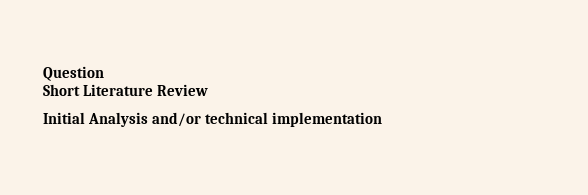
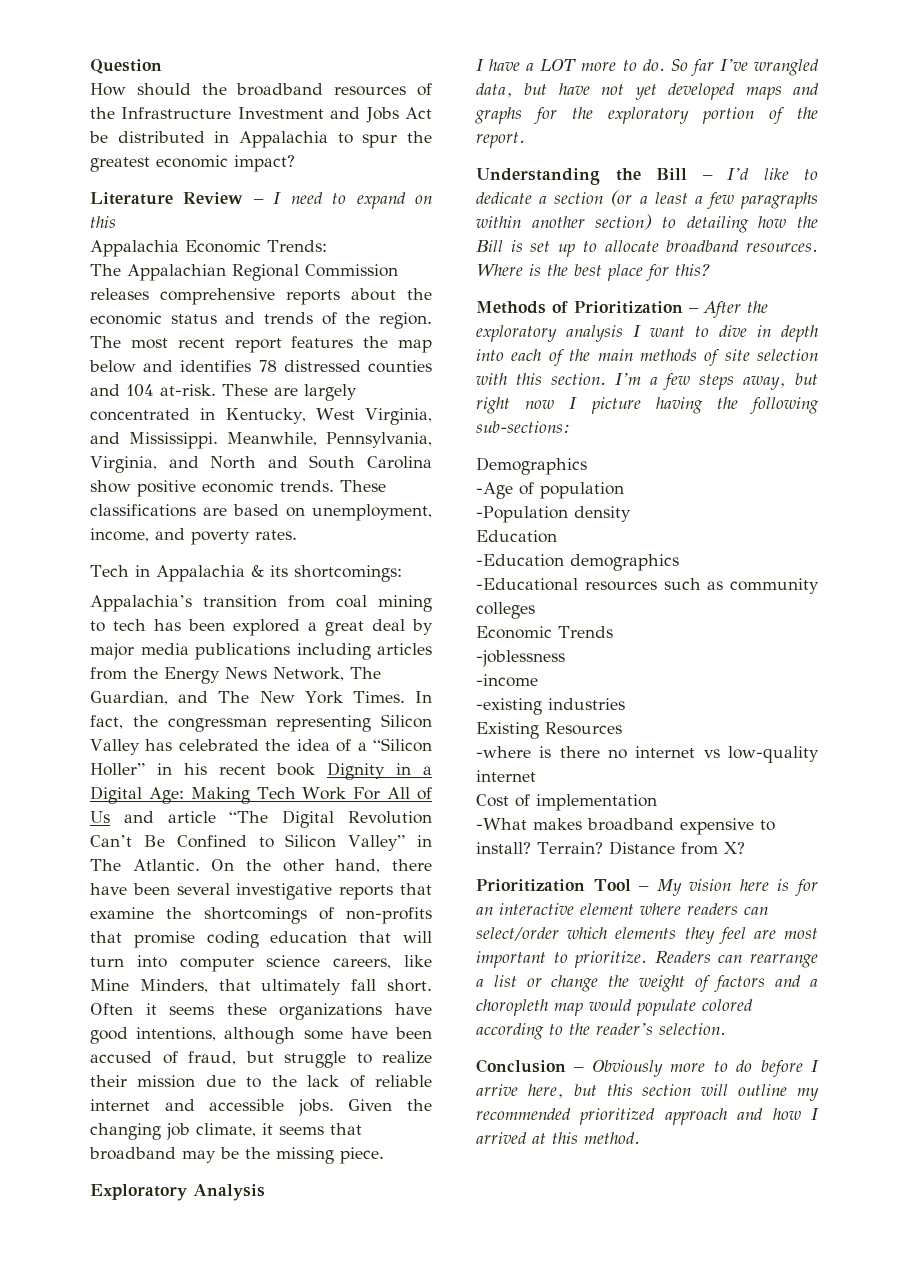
- Short Literature Review
- Initial Analysis and/or technical implementation
+ How should the broadband resources of the Infrastructure Investment and Jobs Act be distributed in Appalachia to spur the greatest economic impact?
+ Literature Review – I need to expand on this
+ Appalachia Economic Trends:
+ The Appalachian Regional Commission releases comprehensive reports about the economic status and trends of the region. The most recent report features the map below and identifies 78 distressed counties and 104 at-risk. These are largely concentrated in Kentucky, West Virginia, and Mississippi. Meanwhile, Pennsylvania, Virginia, and North and South Carolina show positive economic trends. These classifications are based on unemployment, income, and poverty rates.
+ Tech in Appalachia & its shortcomings:
+ Appalachia’s transition from coal mining to tech has been explored a great deal by major media publications including articles from the Energy News Network, The Guardian, and The New York Times. In fact, the congressman representing Silicon Valley has celebrated the idea of a “Silicon Holler” in his recent book Dignity in a Digital Age: Making Tech Work For All of Us and article “The Digital Revolution Can’t Be Confined to Silicon Valley” in The Atlantic. On the other hand, there have been several investigative reports that examine the shortcomings of non-profits that promise coding education that will turn into computer science careers, like Mine Minders, that ultimately fall short. Often it seems these organizations have good intentions, although some have been accused of fraud, but struggle to realize their mission due to the lack of reliable internet and accessible jobs. Given the changing job climate, it seems that broadband may be the missing piece.
+ Exploratory Analysis
+ I have a LOT more to do. So far I’ve wrangled data, but have not yet developed maps and graphs for the exploratory portion of the report.
+ Understanding the Bill – I’d like to dedicate a section (or a least a few paragraphs within another section) to detailing how the Bill is set up to allocate broadband resources. Where is the best place for this?
+ Methods of Prioritization – After the exploratory analysis I want to dive in depth into each of the main methods of site selection with this section. I’m a few steps away, but right now I picture having the following sub-sections:
+ Demographics
+ -Age of population
+ -Population density
+ Education
+ -Education demographics
+ -Educational resources such as community colleges
+ Economic Trends
+ -joblessness
+ -income
+ -existing industries
+ Existing Resources
+ -where is there no internet vs low-quality internet
+ Cost of implementation
+ -What makes broadband expensive to install? Terrain? Distance from X?
+ Prioritization Tool – My vision here is for an interactive element where readers can select/order which elements they feel are most important to prioritize. Readers can rearrange a list or change the weight of factors and a choropleth map would populate colored according to the reader’s selection.
+ Conclusion – Obviously more to do before I arrive here, but this section will outline my recommended prioritized approach and how I arrived at this method.

